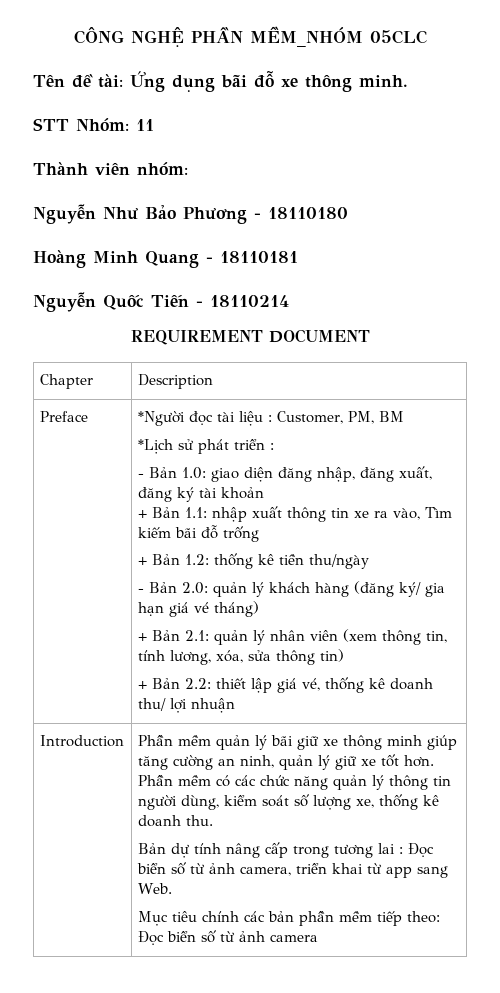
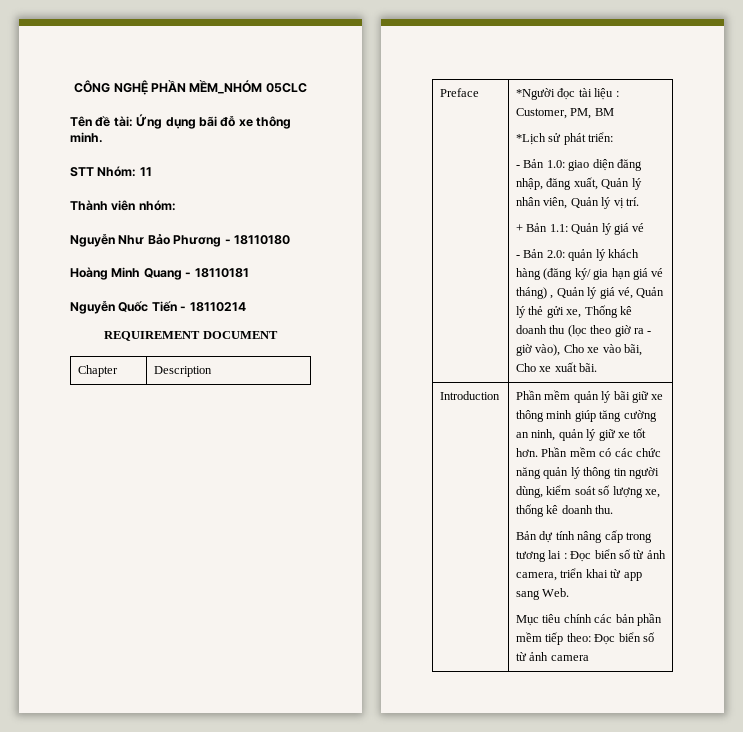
- *Lịch sử phát triển :
+ *Lịch sử phát triển:
- - Bản 1.0: giao diện đăng nhập, đăng xuất, đăng ký tài khoản
- + Bản 1.1: nhập xuất thông tin xe ra vào, Tìm kiếm bãi đỗ trống
- + Bản 1.2: thống kê tiền thu/ngày
+ - Bản 1.0: giao diện đăng nhập, đăng xuất, Quản lý nhân viên, Quản lý vị trí.
+ + Bản 1.1: Quản lý giá vé
- - Bản 2.0: quản lý khách hàng (đăng ký/ gia hạn giá vé tháng)
- + Bản 2.1: quản lý nhân viên (xem thông tin, tính lương, xóa, sửa thông tin)
- + Bản 2.2: thiết lập giá vé, thống kê doanh thu/ lợi nhuận
+ - Bản 2.0: quản lý khách hàng (đăng ký/ gia hạn giá vé tháng) , Quản lý giá vé, Quản lý thẻ gửi xe, Thống kê doanh thu (lọc theo giờ ra - giờ vào), Cho xe vào bãi, Cho xe xuất bãi.

